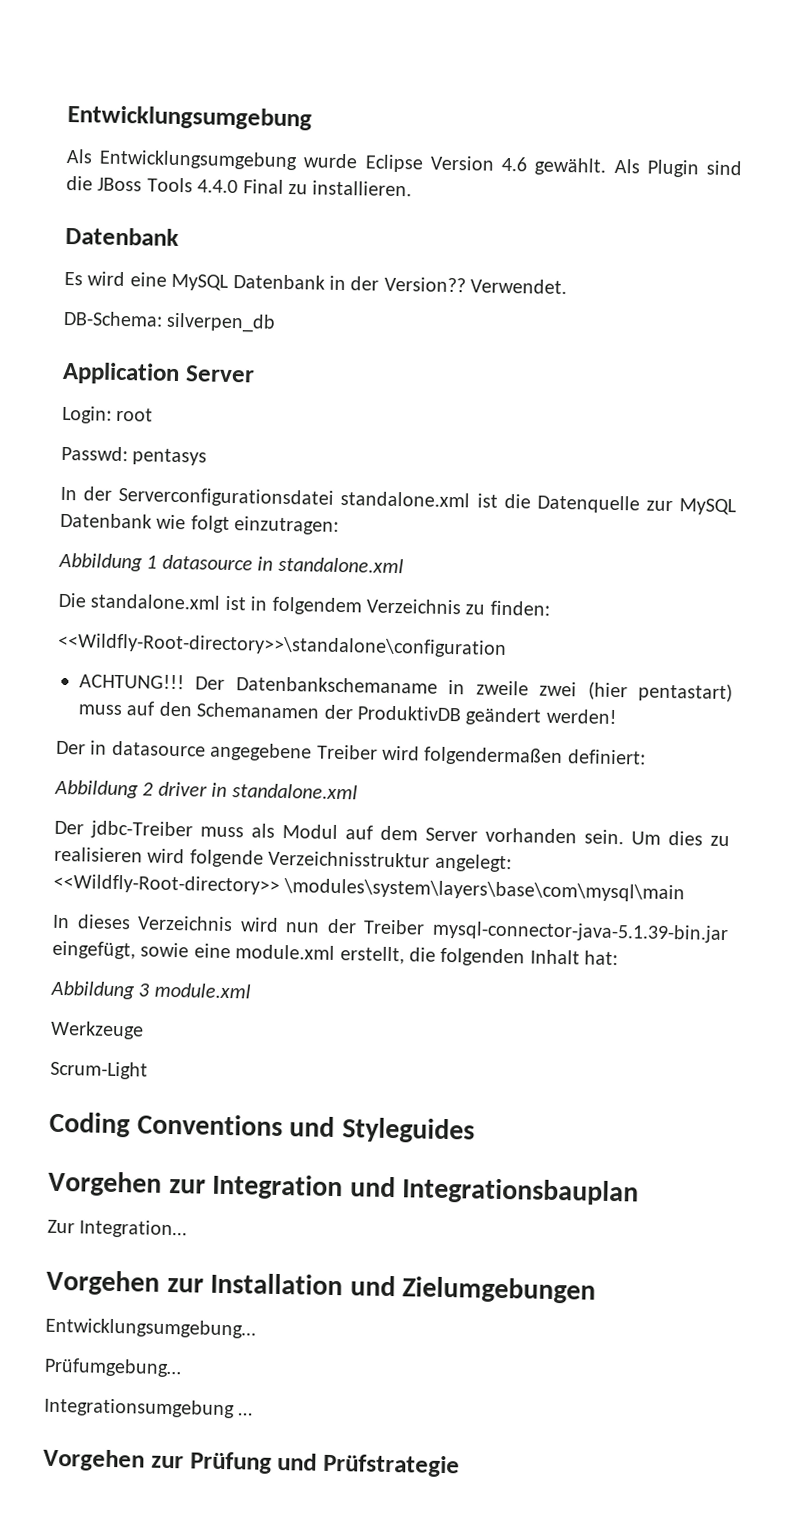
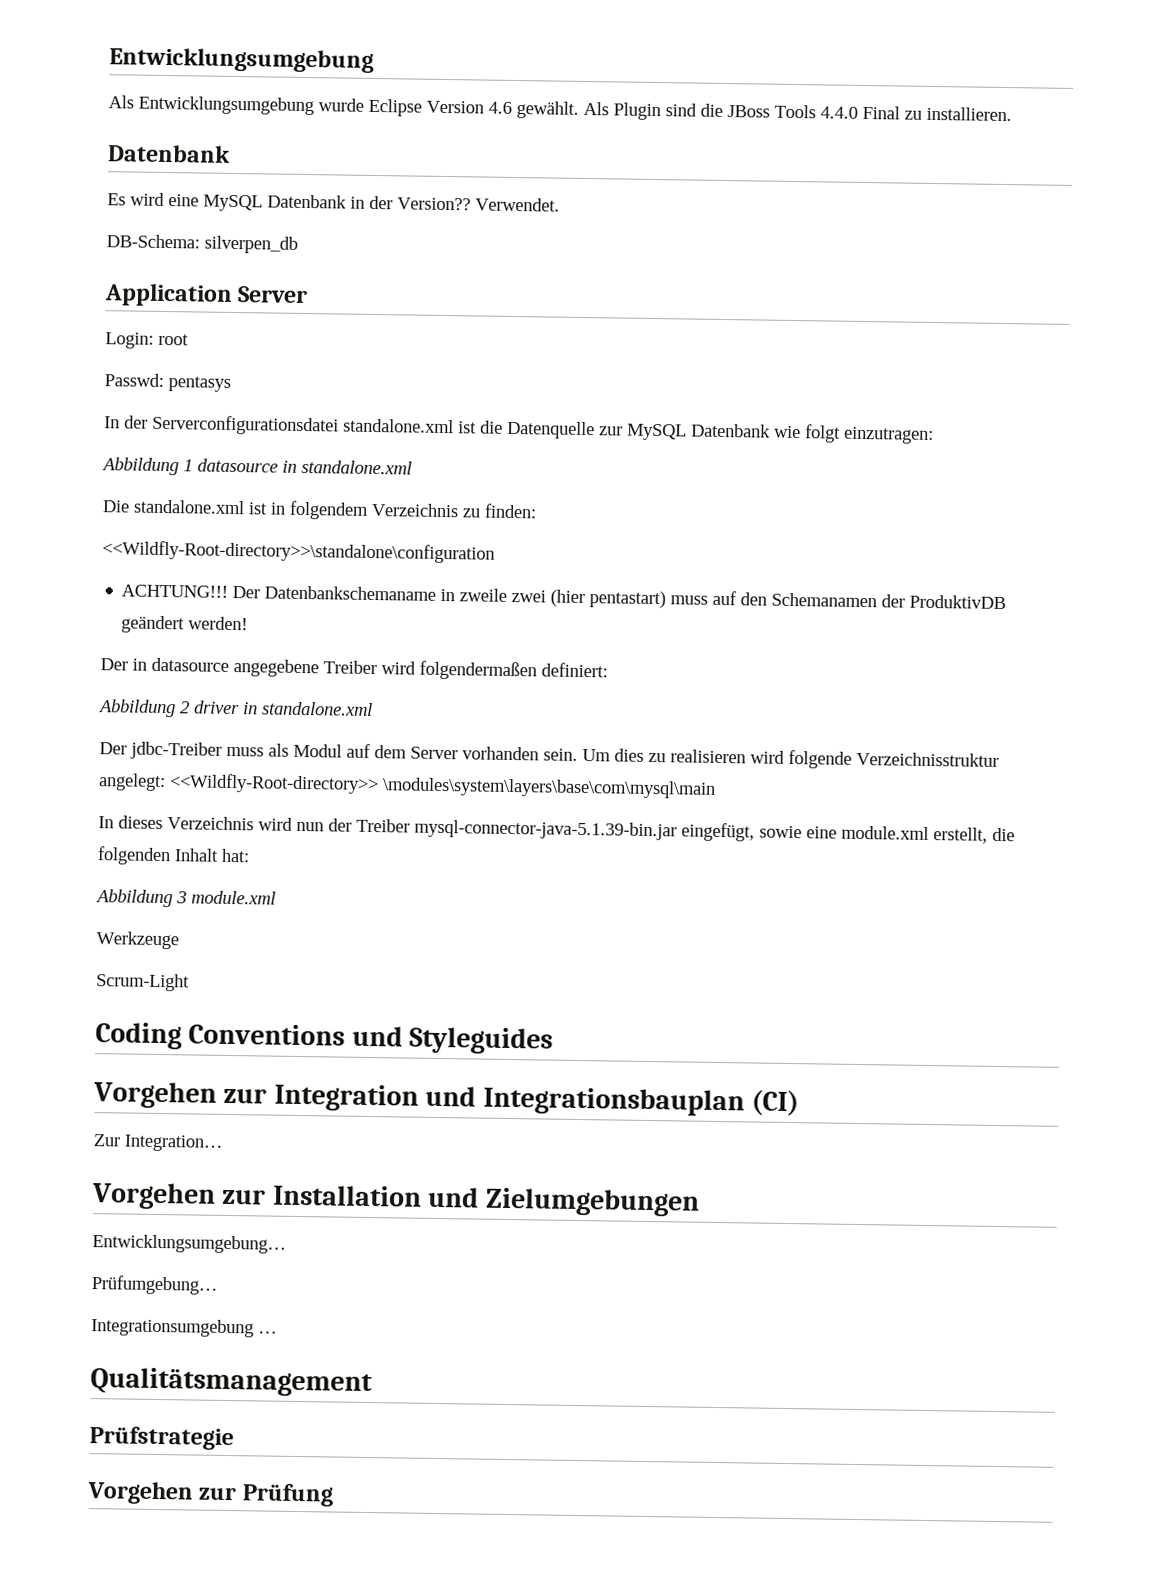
- Vorgehen zur Integration und Integrationsbauplan
+ Vorgehen zur Integration und Integrationsbauplan (CI)
+ Qualitätsmanagement
+ Prüfstrategie
- Vorgehen zur Prüfung und Prüfstrategie
+ Vorgehen zur Prüfung

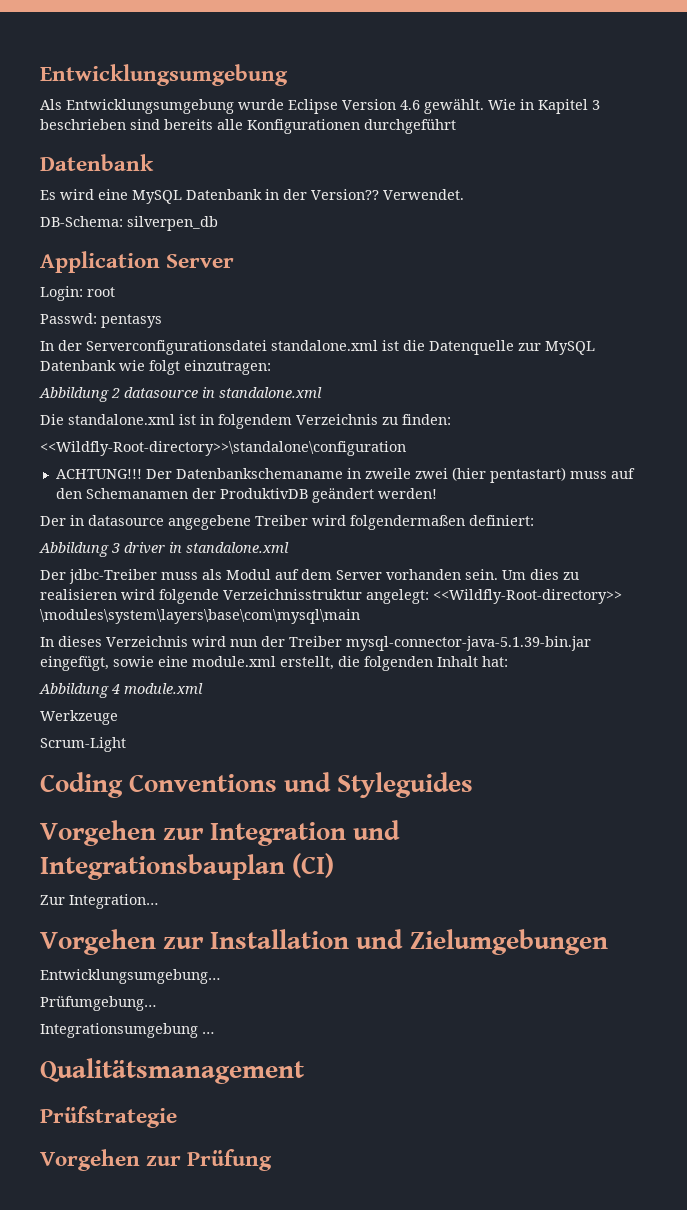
- Als Plugin sind die JBoss Tools 4.4.0 Final zu installieren.
+ Wie in Kapitel 3 beschrieben sind bereits alle Konfigurationen durchgeführt
- Abbildung 1 datasource in standalone.xml
+ Abbildung 2 datasource in standalone.xml
- Abbildung 2 driver in standalone.xml
+ Abbildung 3 driver in standalone.xml
- Abbildung 3 module.xml
+ Abbildung 4 module.xml

